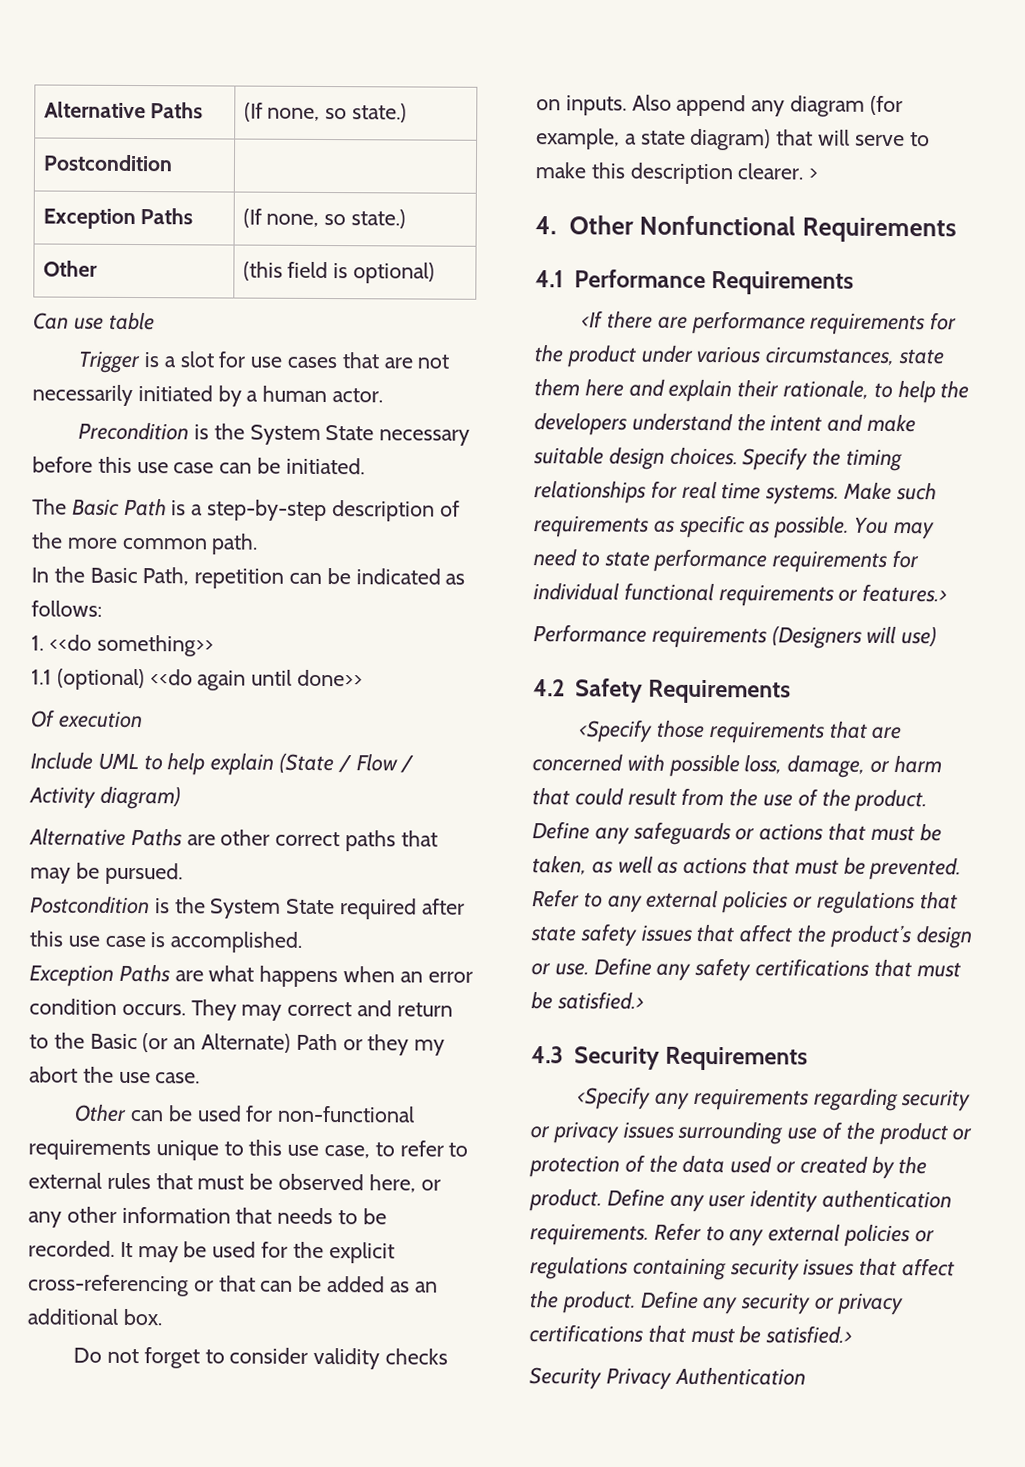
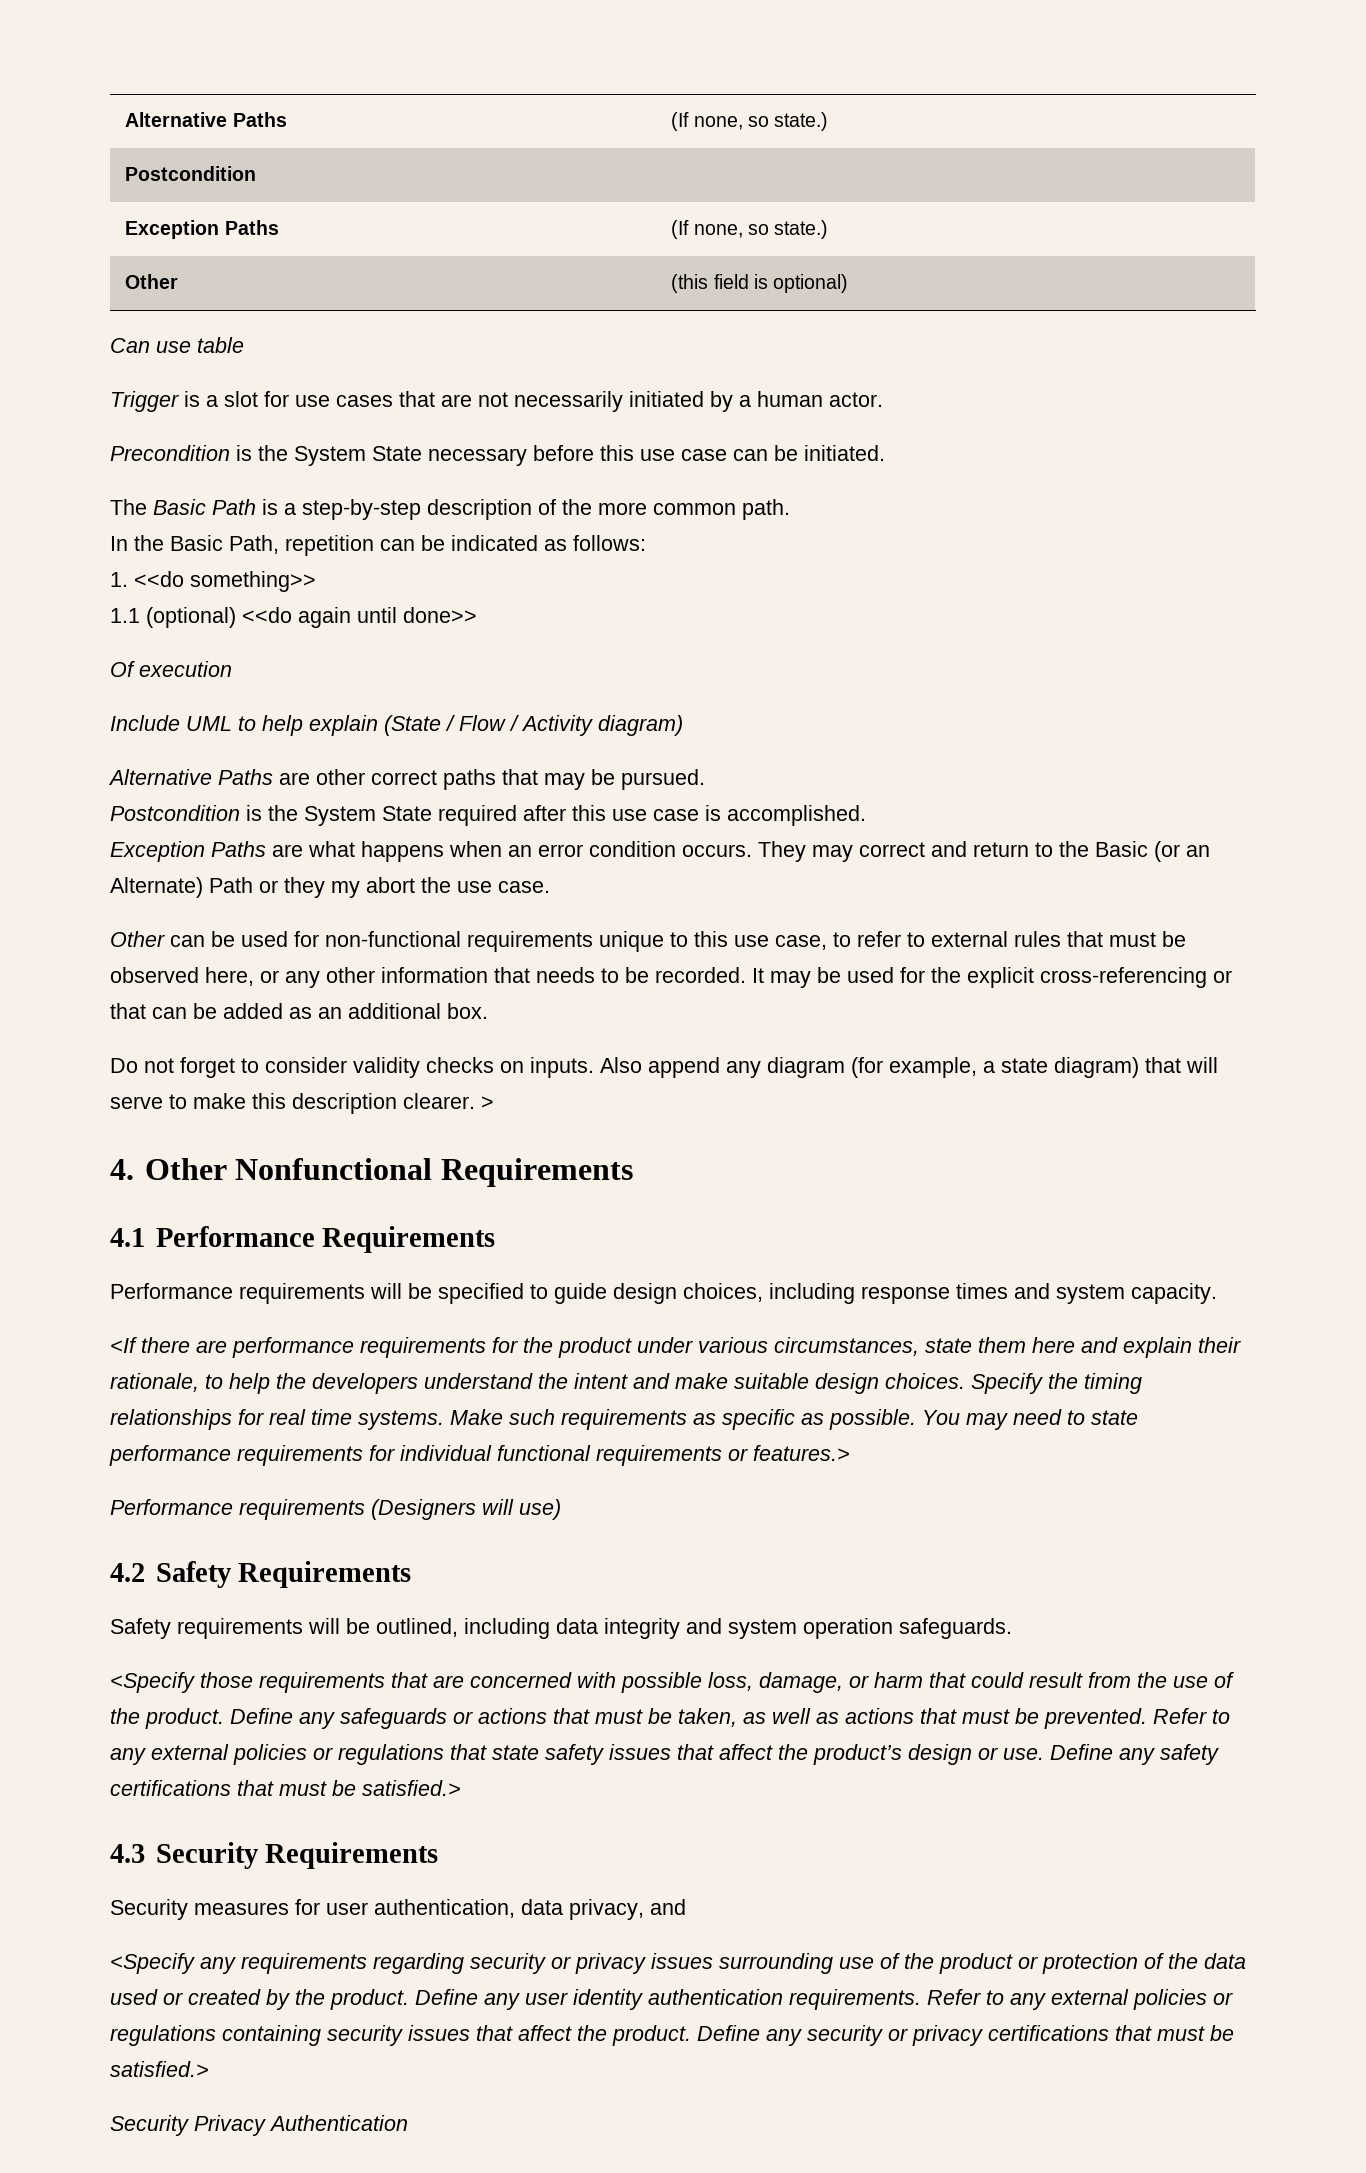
+ Performance requirements will be specified to guide design choices, including response times and system capacity.
+ Safety requirements will be outlined, including data integrity and system operation safeguards.
+ Security measures for user authentication, data privacy, and

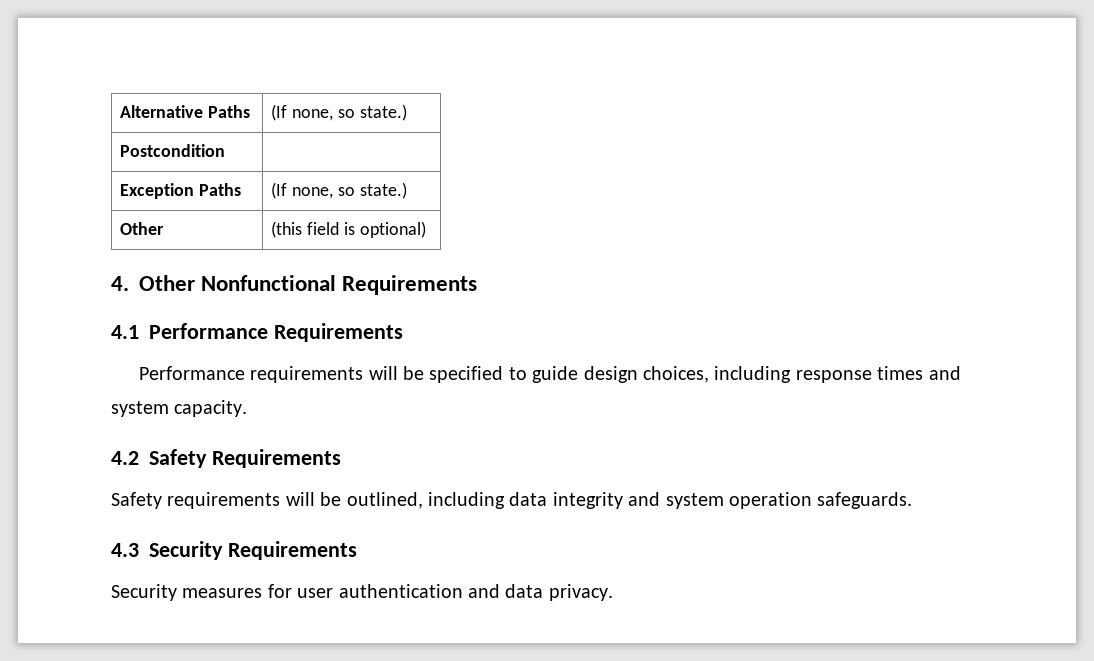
- Can use table
- Trigger is a slot for use cases that are not necessarily initiated by a human actor.
- Precondition is the System State necessary before this use case can be initiated.
- The Basic Path is a step-by-step description of the more common path.
- In the Basic Path, repetition can be indicated as follows:
- 1. <<do something>>
- 1.1 (optional) <<do again until done>>
- Of execution
- Include UML to help explain (State / Flow / Activity diagram)
- Alternative Paths are other correct paths that may be pursued.
- Postcondition is the System State required after this use case is accomplished.
- Exception Paths are what happens when an error condition occurs. They may correct and return to the Basic (or an Alternate) Path or they my abort the use case.
- Other can be used for non-functional requirements unique to this use case, to refer to external rules that must be observed here, or any other information that needs to be recorded. It may be used for the explicit cross-referencing or that can be added as an additional box.
- Do not forget to consider validity checks on inputs. Also append any diagram (for example, a state diagram) that will serve to make this description clearer. >
- <If there are performance requirements for the product under various circumstances, state them here and explain their rationale, to help the developers understand the intent and make suitable design choices. Specify the timing relationships for real time systems. Make such requirements as specific as possible. You may need to state performance requirements for individual functional requirements or features.>
- Performance requirements (Designers will use)
- <Specify those requirements that are concerned with possible loss, damage, or harm that could result from the use of the product. Define any safeguards or actions that must be taken, as well as actions that must be prevented. Refer to any external policies or regulations that state safety issues that affect the product’s design or use. Define any safety certifications that must be satisfied.>
- Security measures for user authentication, data privacy, and
- <Specify any requirements regarding security or privacy issues surrounding use of the product or protection of the data used or created by the product. Define any user identity authentication requirements. Refer to any external policies or regulations containing security issues that affect the product. Define any security or privacy certifications that must be satisfied.>
- Security Privacy Authentication
+ Security measures for user authentication and data privacy.

